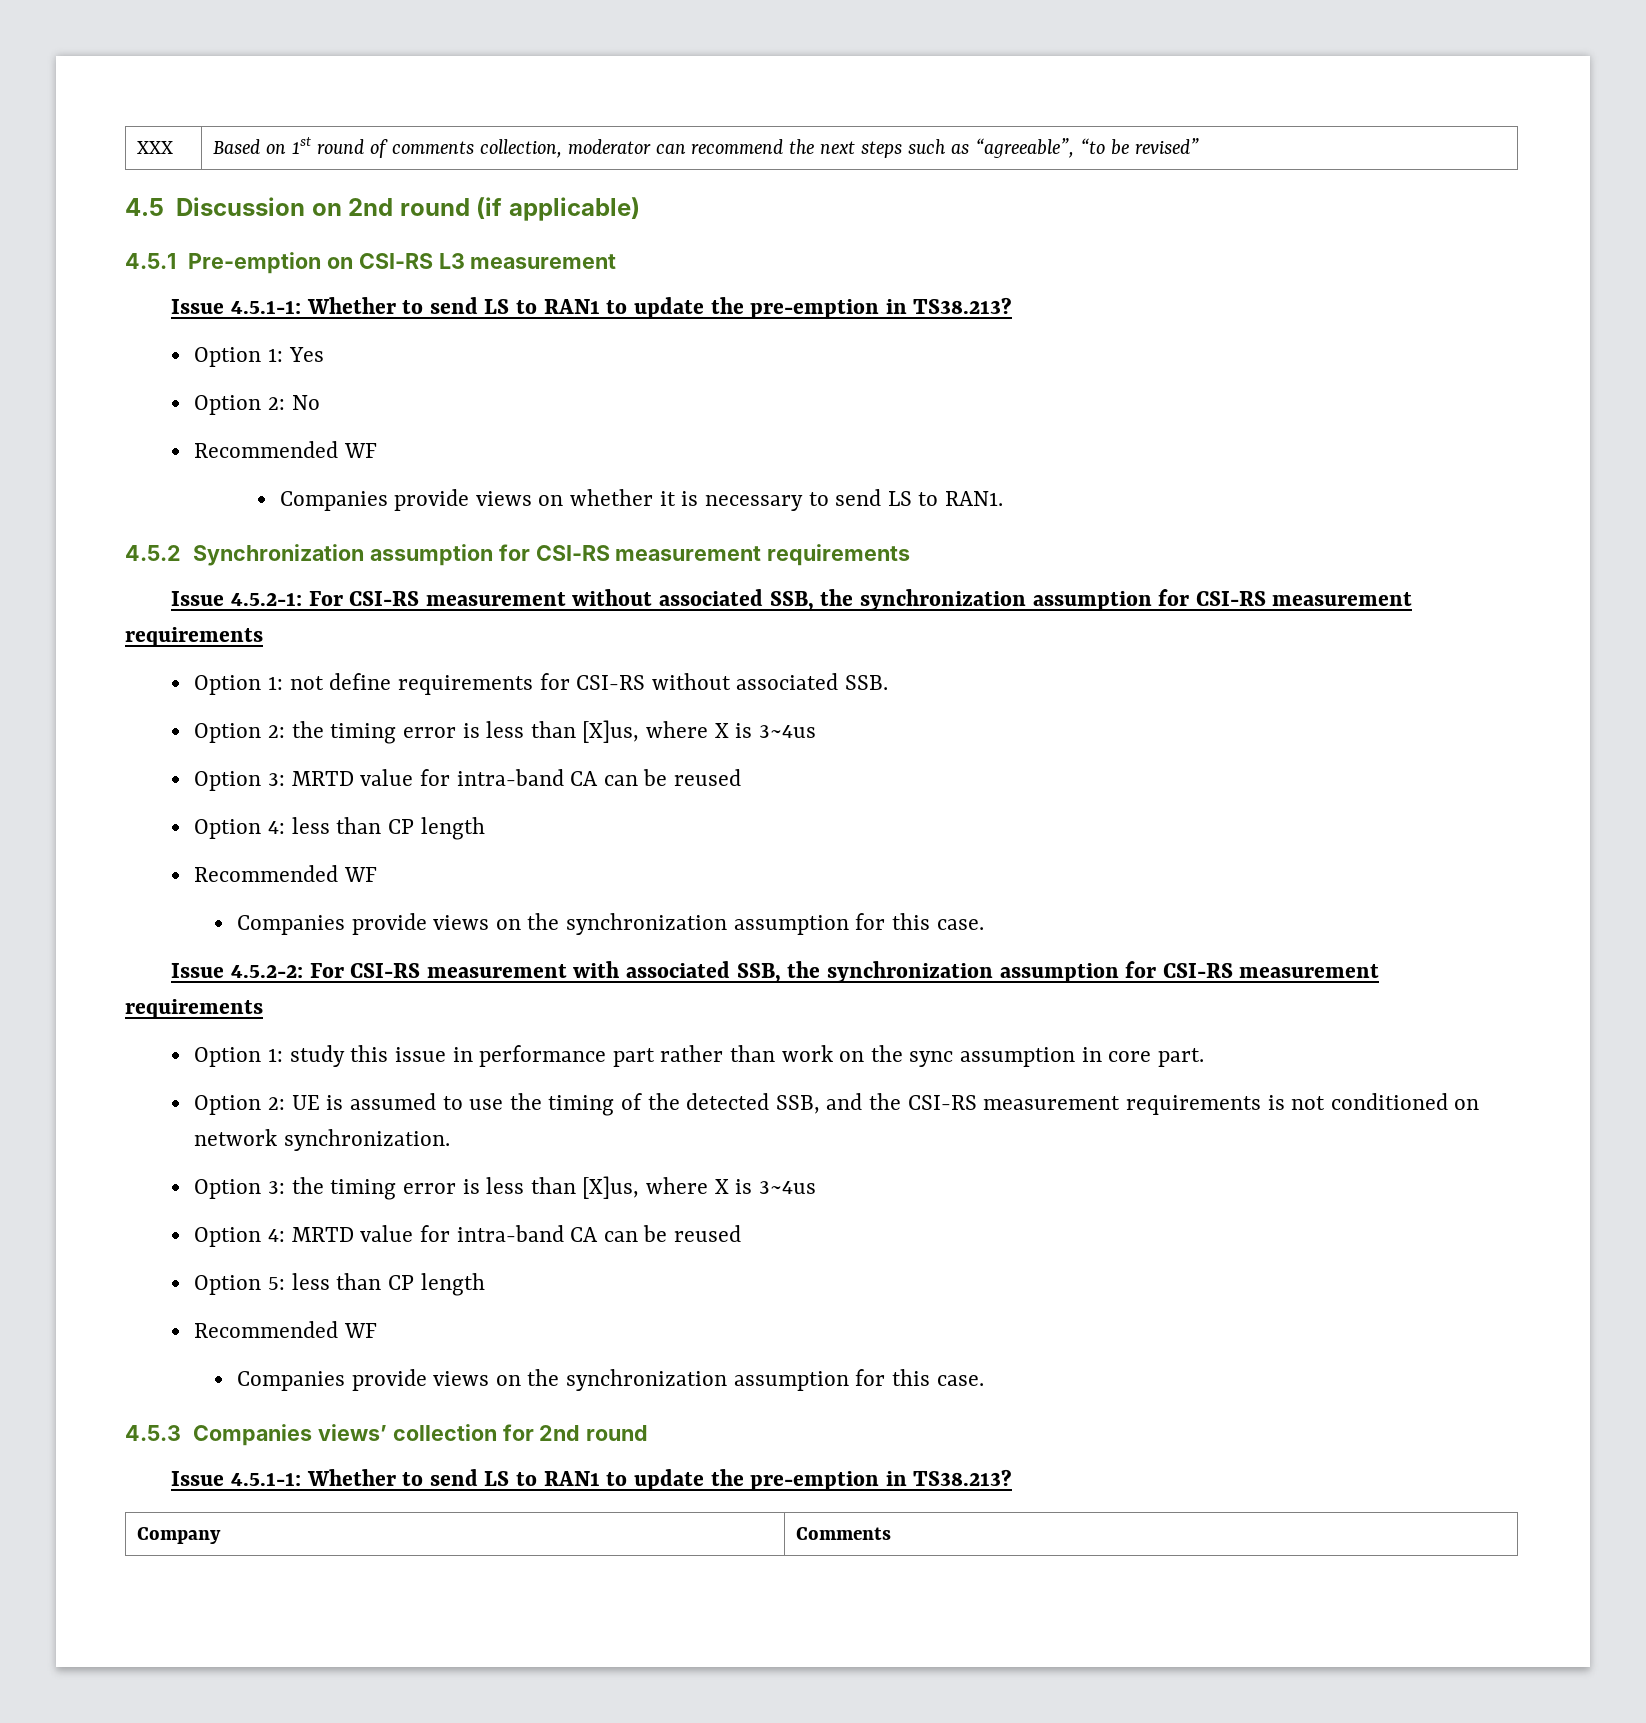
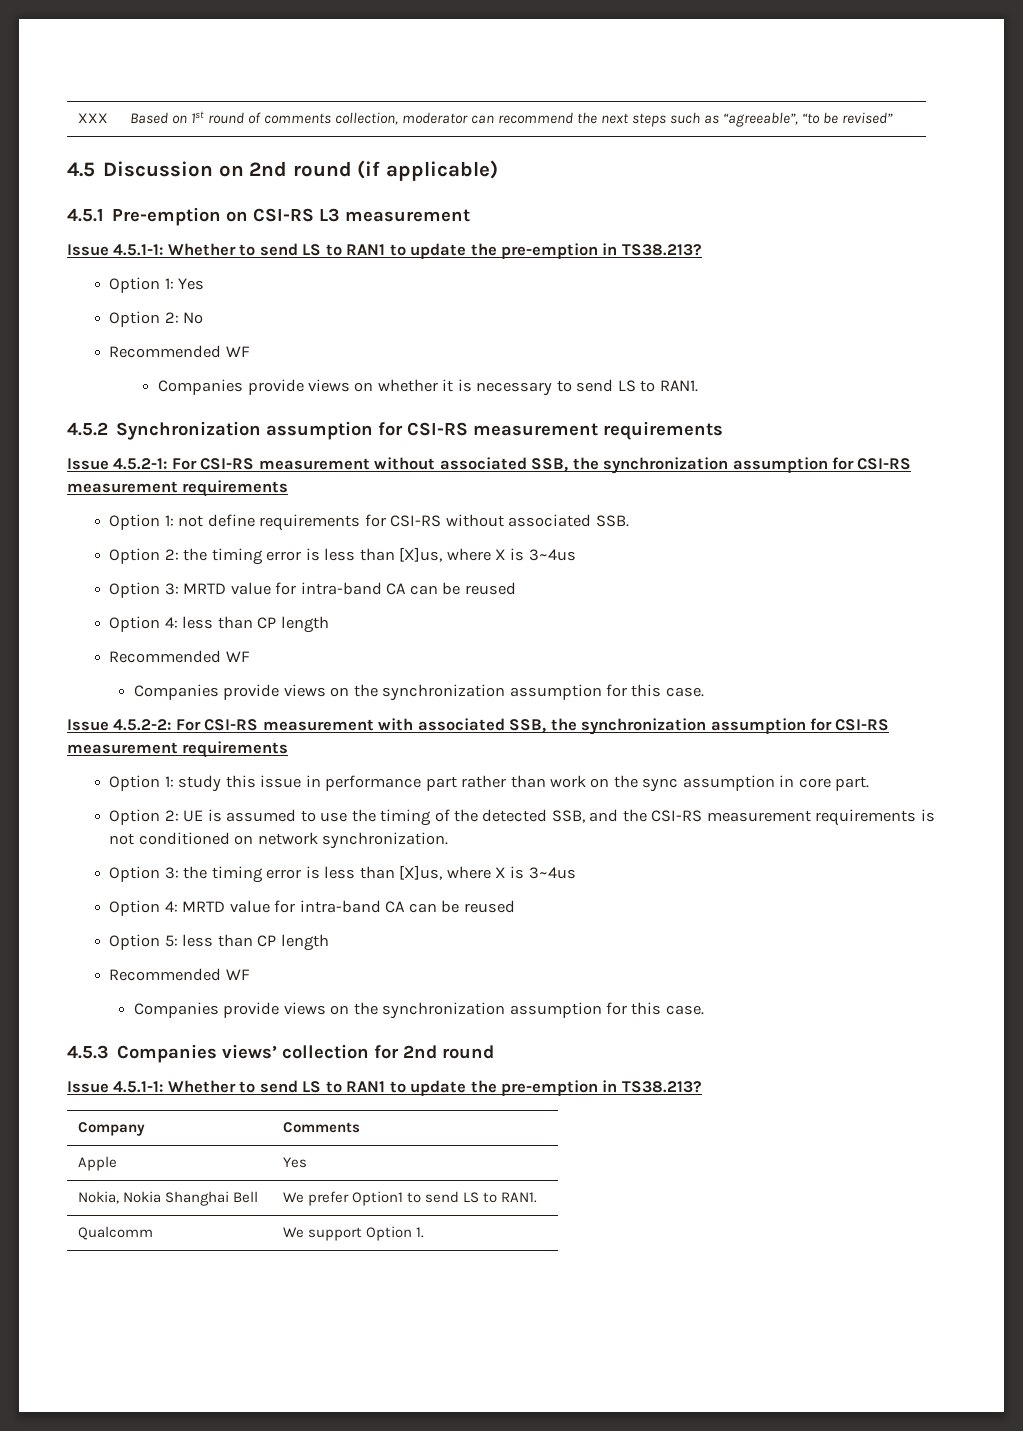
+ Apple | Yes
+ Nokia, Nokia Shanghai Bell | We prefer Option1 to send LS to RAN1.
+ Qualcomm | We support Option 1.

